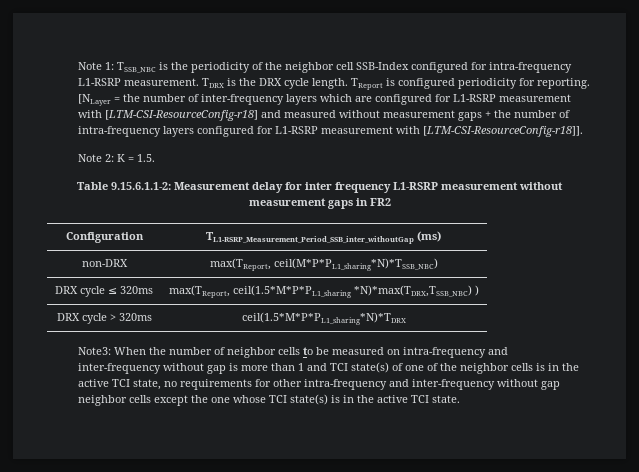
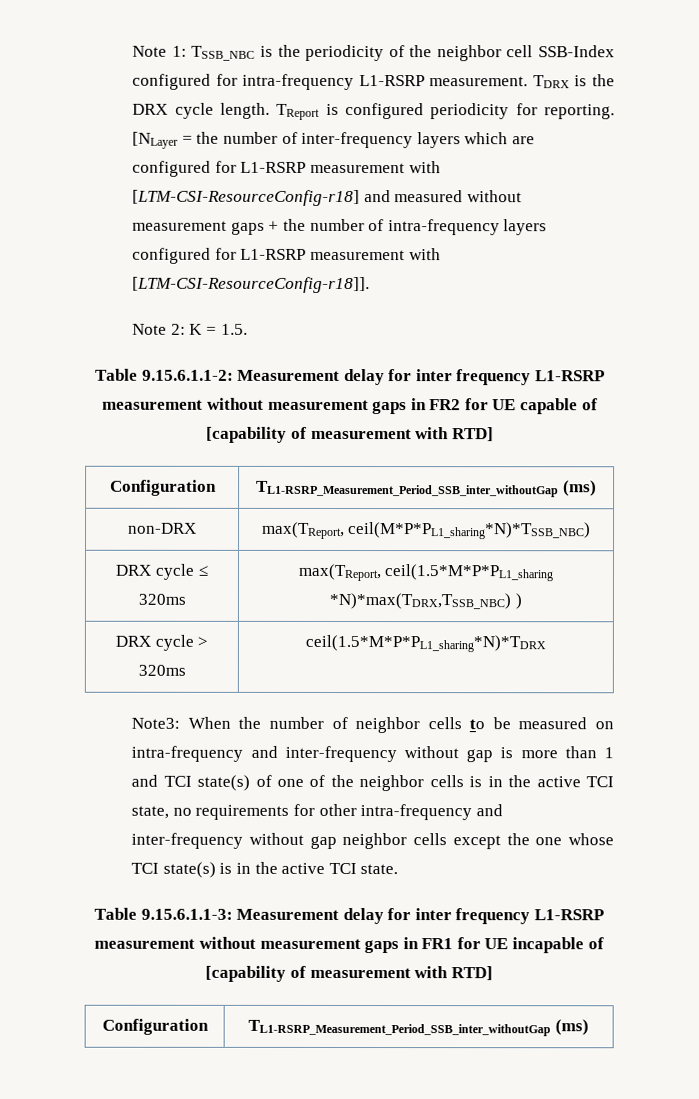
- Table 9.15.6.1.1-2: Measurement delay for inter frequency L1-RSRP measurement without measurement gaps in FR2
+ Table 9.15.6.1.1-2: Measurement delay for inter frequency L1-RSRP measurement without measurement gaps in FR2 for UE capable of [capability of measurement with RTD]
+ Table 9.15.6.1.1-3: Measurement delay for inter frequency L1-RSRP measurement without measurement gaps in FR1 for UE incapable of [capability of measurement with RTD]
+ Configuration | TL1-RSRP_Measurement_Period_SSB_inter_withoutGap (ms)

